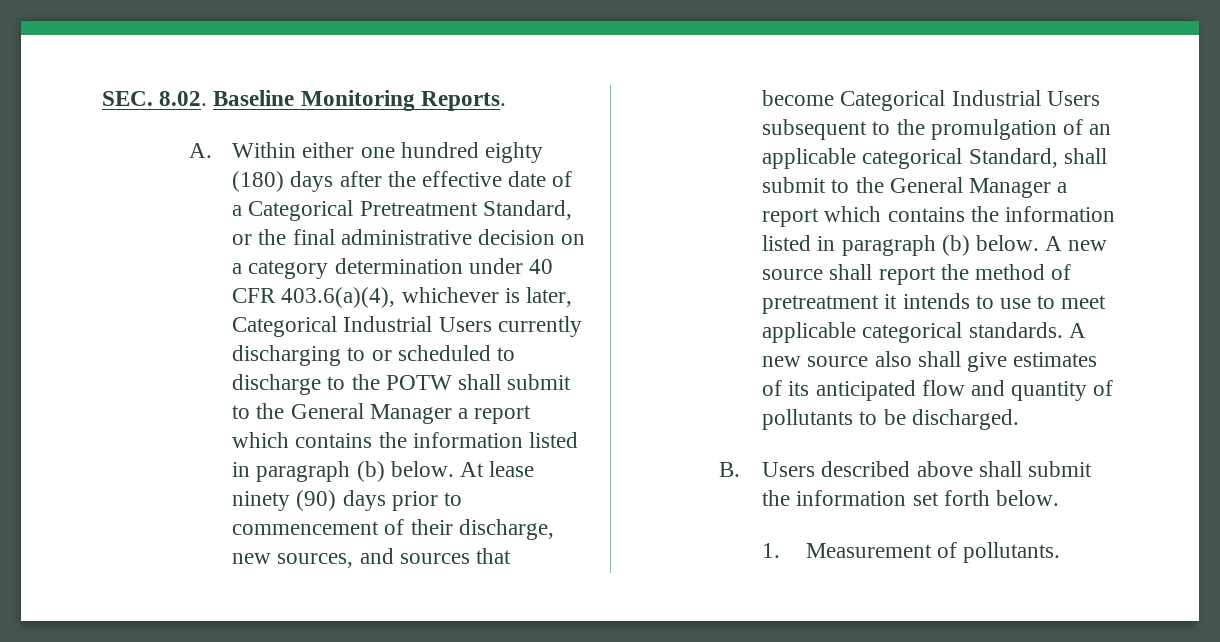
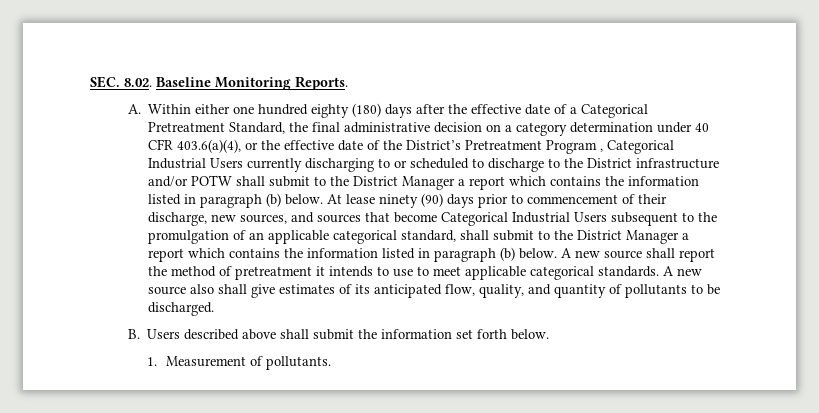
- A. Within either one hundred eighty (180) days after the effective date of a Categorical Pretreatment Standard, or the final administrative decision on a category determination under 40 CFR 403.6(a)(4), whichever is later, Categorical Industrial Users currently discharging to or scheduled to discharge to the POTW shall submit to the General Manager a report which contains the information listed in paragraph (b) below.
+ A. Within either one hundred eighty (180) days after the effective date of a Categorical Pretreatment Standard, the final administrative decision on a category determination under 40 CFR 403.6(a)(4), or the effective date of the District’s Pretreatment Program , Categorical Industrial Users currently discharging to or scheduled to discharge to the District infrastructure and/or POTW shall submit to the District Manager a report which contains the information listed in paragraph (b) below.
- At lease ninety (90) days prior to commencement of their discharge, new sources, and sources that become Categorical Industrial Users subsequent to the promulgation of an applicable categorical Standard, shall submit to the General Manager a report which contains the information listed in paragraph (b) below.
+ At lease ninety (90) days prior to commencement of their discharge, new sources, and sources that become Categorical Industrial Users subsequent to the promulgation of an applicable categorical standard, shall submit to the District Manager a report which contains the information listed in paragraph (b) below.
- A new source also shall give estimates of its anticipated flow and quantity of pollutants to be discharged.
+ A new source also shall give estimates of its anticipated flow, quality, and quantity of pollutants to be discharged.

